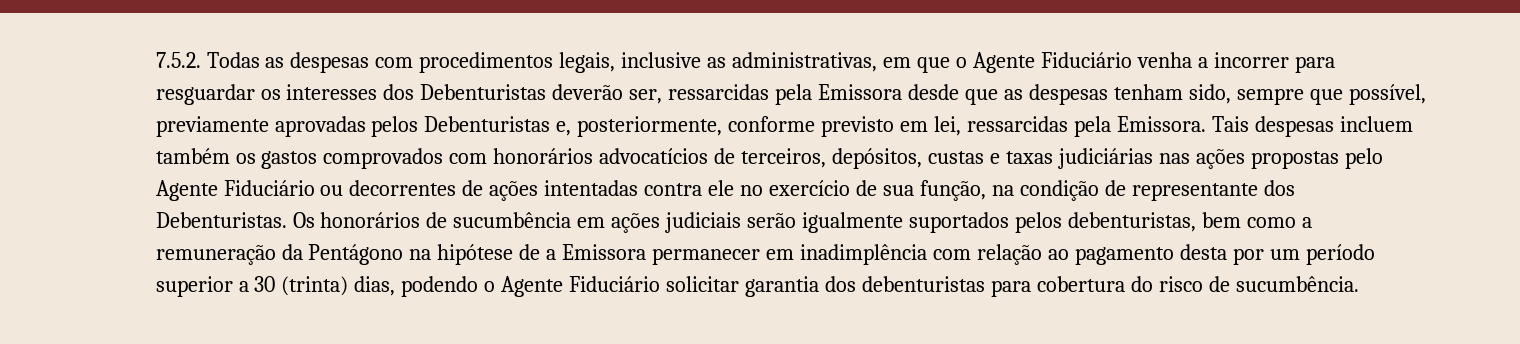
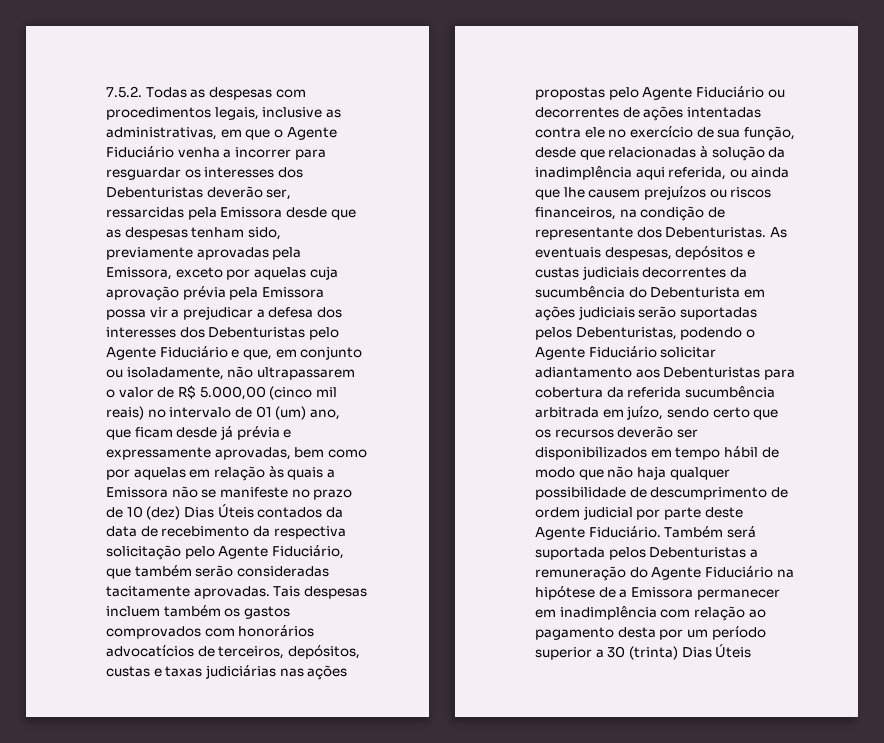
- 7.5.2. Todas as despesas com procedimentos legais, inclusive as administrativas, em que o Agente Fiduciário venha a incorrer para resguardar os interesses dos Debenturistas deverão ser, ressarcidas pela Emissora desde que as despesas tenham sido, sempre que possível, previamente aprovadas pelos Debenturistas e, posteriormente, conforme previsto em lei, ressarcidas pela Emissora.
+ 7.5.2. Todas as despesas com procedimentos legais, inclusive as administrativas, em que o Agente Fiduciário venha a incorrer para resguardar os interesses dos Debenturistas deverão ser, ressarcidas pela Emissora desde que as despesas tenham sido, previamente aprovadas pela Emissora, exceto por aquelas cuja aprovação prévia pela Emissora possa vir a prejudicar a defesa dos interesses dos Debenturistas pelo Agente Fiduciário e que, em conjunto ou isoladamente, não ultrapassarem o valor de R$ 5.000,00 (cinco mil reais) no intervalo de 01 (um) ano, que ficam desde já prévia e expressamente aprovadas, bem como por aquelas em relação às quais a Emissora não se manifeste no prazo de 10 (dez) Dias Úteis contados da data de recebimento da respectiva solicitação pelo Agente Fiduciário, que também serão consideradas tacitamente aprovadas.
- Tais despesas incluem também os gastos comprovados com honorários advocatícios de terceiros, depósitos, custas e taxas judiciárias nas ações propostas pelo Agente Fiduciário ou decorrentes de ações intentadas contra ele no exercício de sua função, na condição de representante dos Debenturistas.
+ Tais despesas incluem também os gastos comprovados com honorários advocatícios de terceiros, depósitos, custas e taxas judiciárias nas ações propostas pelo Agente Fiduciário ou decorrentes de ações intentadas contra ele no exercício de sua função, desde que relacionadas à solução da inadimplência aqui referida, ou ainda que lhe causem prejuízos ou riscos financeiros, na condição de representante dos Debenturistas.
- Os honorários de sucumbência em ações judiciais serão igualmente suportados pelos debenturistas, bem como a remuneração da Pentágono na hipótese de a Emissora permanecer em inadimplência com relação ao pagamento desta por um período superior a 30 (trinta) dias, podendo o Agente Fiduciário solicitar garantia dos debenturistas para cobertura do risco de sucumbência.
+ As eventuais despesas, depósitos e custas judiciais decorrentes da sucumbência do Debenturista em ações judiciais serão suportadas pelos Debenturistas, podendo o Agente Fiduciário solicitar adiantamento aos Debenturistas para cobertura da referida sucumbência arbitrada em juízo, sendo certo que os recursos deverão ser disponibilizados em tempo hábil de modo que não haja qualquer possibilidade de descumprimento de ordem judicial por parte deste Agente Fiduciário. Também será suportada pelos Debenturistas a remuneração do Agente Fiduciário na hipótese de a Emissora permanecer em inadimplência com relação ao pagamento desta por um período superior a 30 (trinta) Dias Úteis

